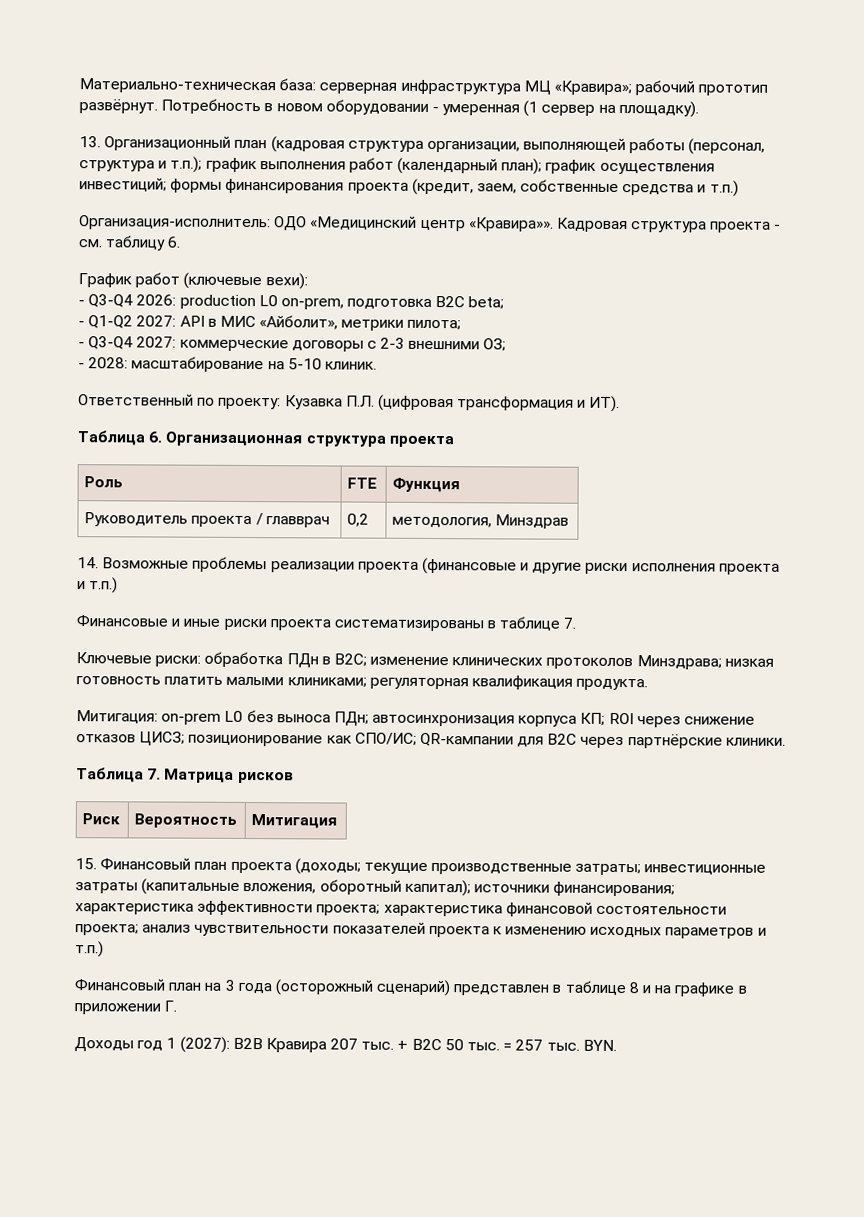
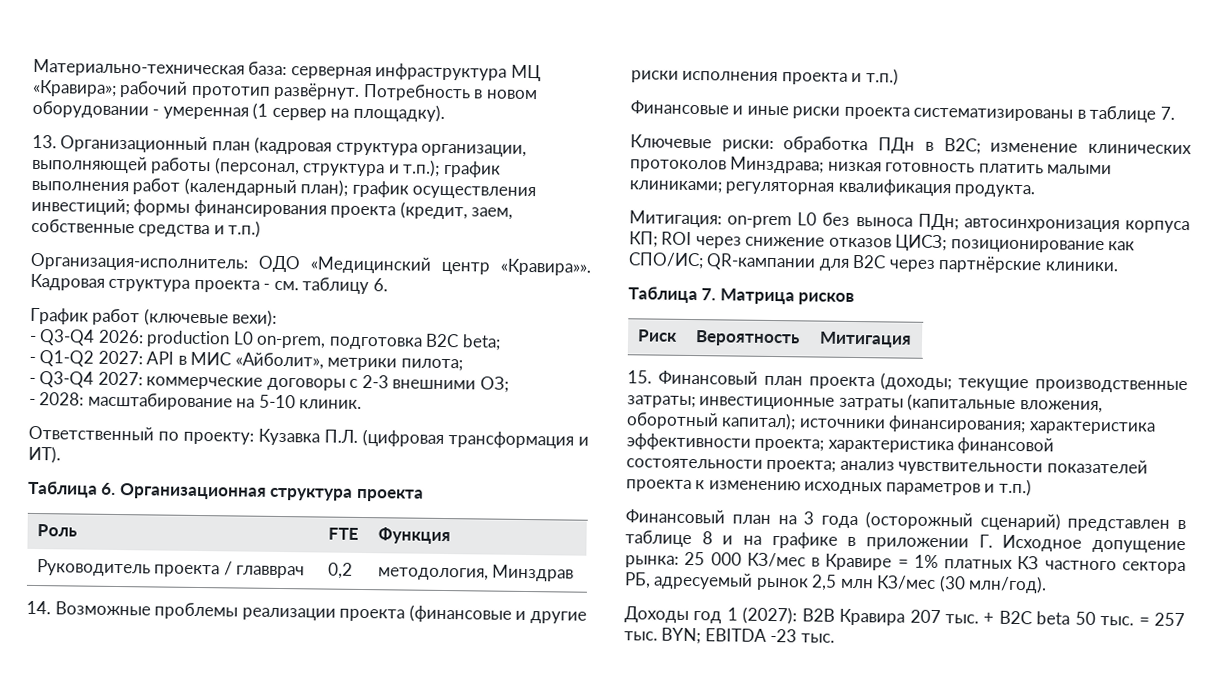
- Финансовый план на 3 года (осторожный сценарий) представлен в таблице 8 и на графике в приложении Г.
+ Финансовый план на 3 года (осторожный сценарий) представлен в таблице 8 и на графике в приложении Г. Исходное допущение рынка: 25 000 КЗ/мес в Кравире = 1% платных КЗ частного сектора РБ, адресуемый рынок 2,5 млн КЗ/мес (30 млн/год).
- Доходы год 1 (2027): B2B Кравира 207 тыс. + B2C 50 тыс. = 257 тыс. BYN.
+ Доходы год 1 (2027): B2B Кравира 207 тыс. + B2C beta 50 тыс. = 257 тыс. BYN; EBITDA -23 тыс.

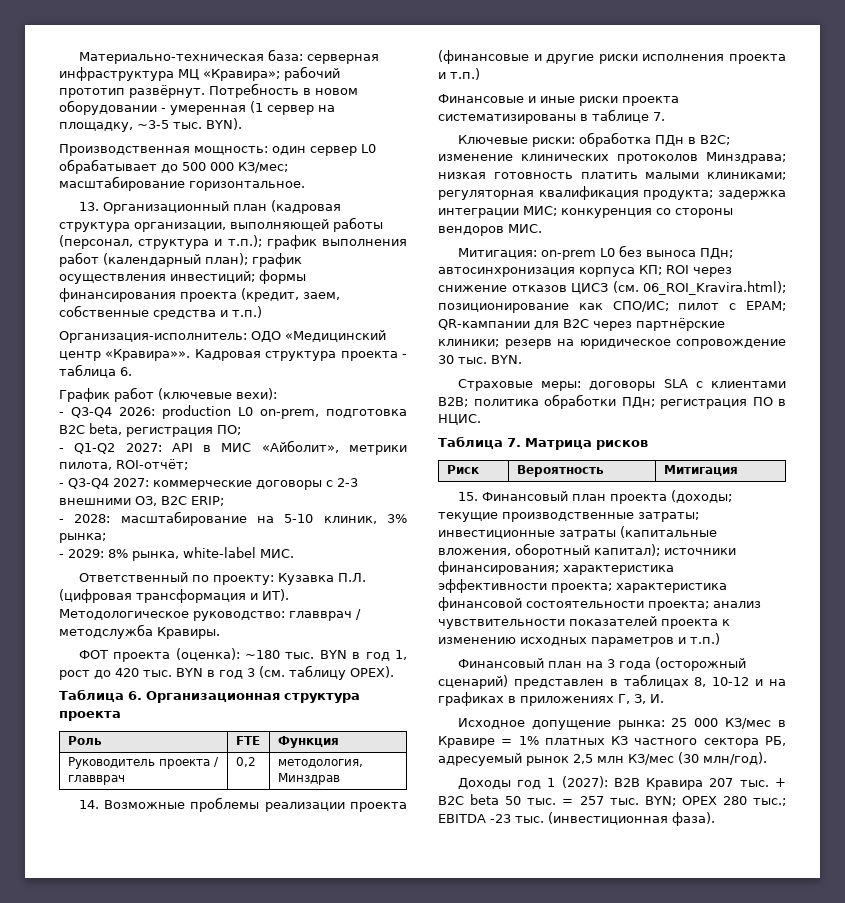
- Потребность в новом оборудовании - умеренная (1 сервер на площадку).
+ Потребность в новом оборудовании - умеренная (1 сервер на площадку, ~3-5 тыс. BYN).
+ Производственная мощность: один сервер L0 обрабатывает до 500 000 КЗ/мес; масштабирование горизонтальное.
- Кадровая структура проекта - см. таблицу 6.
+ Кадровая структура проекта - таблица 6.
- - Q3-Q4 2026: production L0 on-prem, подготовка B2C beta;
+ - Q3-Q4 2026: production L0 on-prem, подготовка B2C beta, регистрация ПО;
- - Q1-Q2 2027: API в МИС «Айболит», метрики пилота;
+ - Q1-Q2 2027: API в МИС «Айболит», метрики пилота, ROI-отчёт;
- - Q3-Q4 2027: коммерческие договоры с 2-3 внешними ОЗ;
+ - Q3-Q4 2027: коммерческие договоры с 2-3 внешними ОЗ, B2C ERIP;
- - 2028: масштабирование на 5-10 клиник.
+ - 2028: масштабирование на 5-10 клиник, 3% рынка;
+ - 2029: 8% рынка, white-label МИС.
- Ответственный по проекту: Кузавка П.Л. (цифровая трансформация и ИТ).
+ Ответственный по проекту: Кузавка П.Л. (цифровая трансформация и ИТ). Методологическое руководство: главврач / методслужба Кравиры.
+ ФОТ проекта (оценка): ~180 тыс. BYN в год 1, рост до 420 тыс. BYN в год 3 (см. таблицу OPEX).
- Ключевые риски: обработка ПДн в B2C; изменение клинических протоколов Минздрава; низкая готовность платить малыми клиниками; регуляторная квалификация продукта.
+ Ключевые риски: обработка ПДн в B2C; изменение клинических протоколов Минздрава; низкая готовность платить малыми клиниками; регуляторная квалификация продукта; задержка интеграции МИС; конкуренция со стороны вендоров МИС.
- Митигация: on-prem L0 без выноса ПДн; автосинхронизация корпуса КП; ROI через снижение отказов ЦИСЗ; позиционирование как СПО/ИС; QR-кампании для B2C через партнёрские клиники.
+ Митигация: on-prem L0 без выноса ПДн; автосинхронизация корпуса КП; ROI через снижение отказов ЦИСЗ (см. 06_ROI_Kravira.html); позиционирование как СПО/ИС; пилот с EPAM; QR-кампании для B2C через партнёрские клиники; резерв на юридическое сопровождение 30 тыс. BYN.
+ Страховые меры: договоры SLA с клиентами B2B; политика обработки ПДн; регистрация ПО в НЦИС.
- Финансовый план на 3 года (осторожный сценарий) представлен в таблице 8 и на графике в приложении Г. Исходное допущение рынка: 25 000 КЗ/мес в Кравире = 1% платных КЗ частного сектора РБ, адресуемый рынок 2,5 млн КЗ/мес (30 млн/год).
+ Финансовый план на 3 года (осторожный сценарий) представлен в таблицах 8, 10-12 и на графиках в приложениях Г, З, И.
+ Исходное допущение рынка: 25 000 КЗ/мес в Кравире = 1% платных КЗ частного сектора РБ, адресуемый рынок 2,5 млн КЗ/мес (30 млн/год).
- Доходы год 1 (2027): B2B Кравира 207 тыс. + B2C beta 50 тыс. = 257 тыс. BYN; EBITDA -23 тыс.
+ Доходы год 1 (2027): B2B Кравира 207 тыс. + B2C beta 50 тыс. = 257 тыс. BYN; OPEX 280 тыс.; EBITDA -23 тыс. (инвестиционная фаза).

